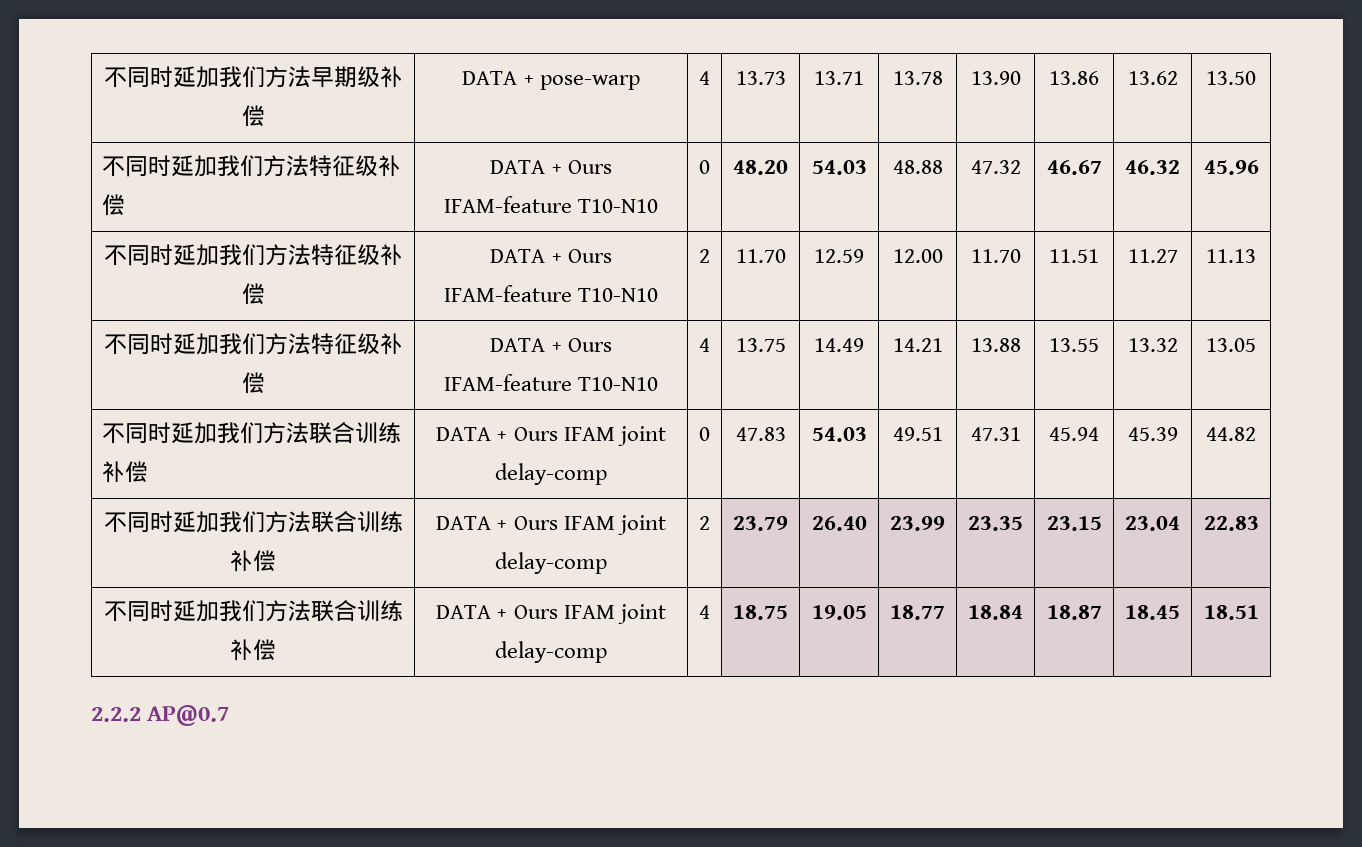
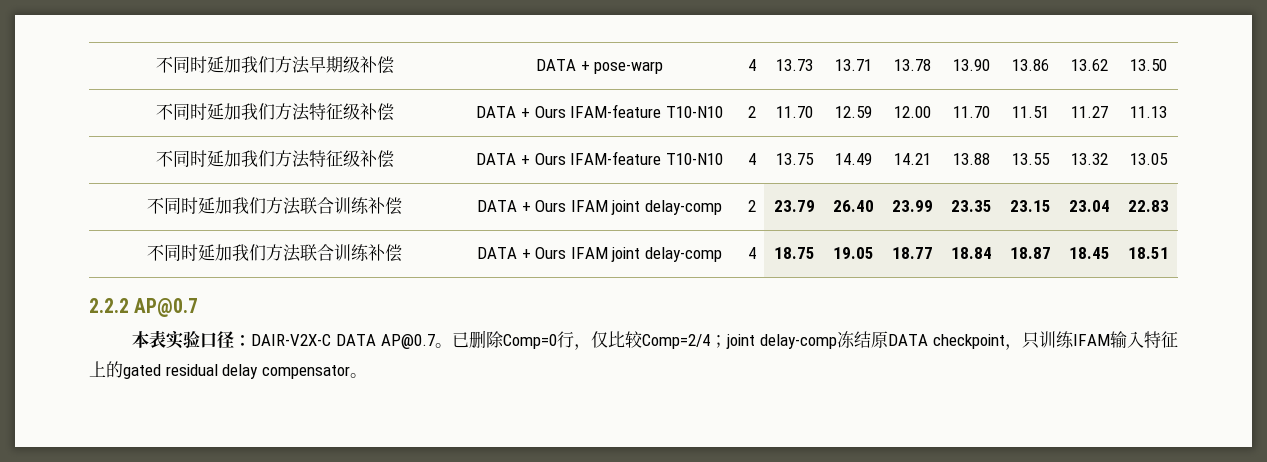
- 不同时延加我们方法特征级补偿 | DATA + Ours IFAM-feature T10-N10 | 0 | 48.20 | 54.03 | 48.88 | 47.32 | 46.67 | 46.32 | 45.96
- 不同时延加我们方法联合训练补偿 | DATA + Ours IFAM joint delay-comp | 0 | 47.83 | 54.03 | 49.51 | 47.31 | 45.94 | 45.39 | 44.82
+ 本表实验口径：DAIR-V2X-C DATA AP@0.7。已删除Comp=0行，仅比较Comp=2/4；joint delay-comp冻结原DATA checkpoint，只训练IFAM输入特征上的gated residual delay compensator。

